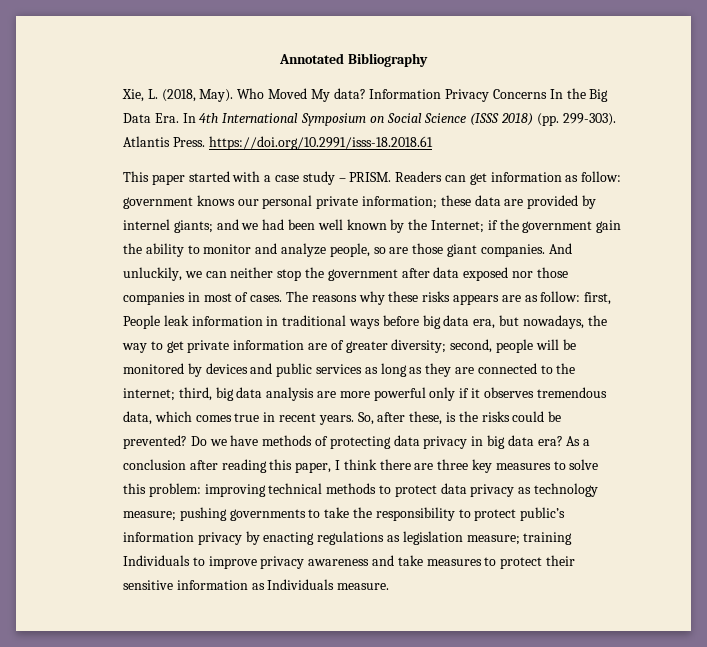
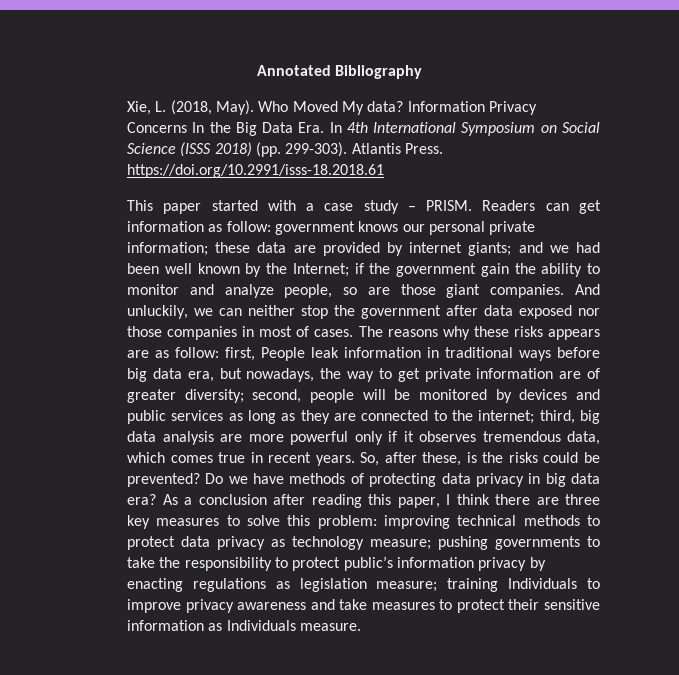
- Readers can get information as follow: government knows our personal private information; these data are provided by internel giants; and we had been well known by the Internet; if the government gain the ability to monitor and analyze people, so are those giant companies.
+ Readers can get information as follow: government knows our personal private information; these data are provided by internet giants; and we had been well known by the Internet; if the government gain the ability to monitor and analyze people, so are those giant companies.

